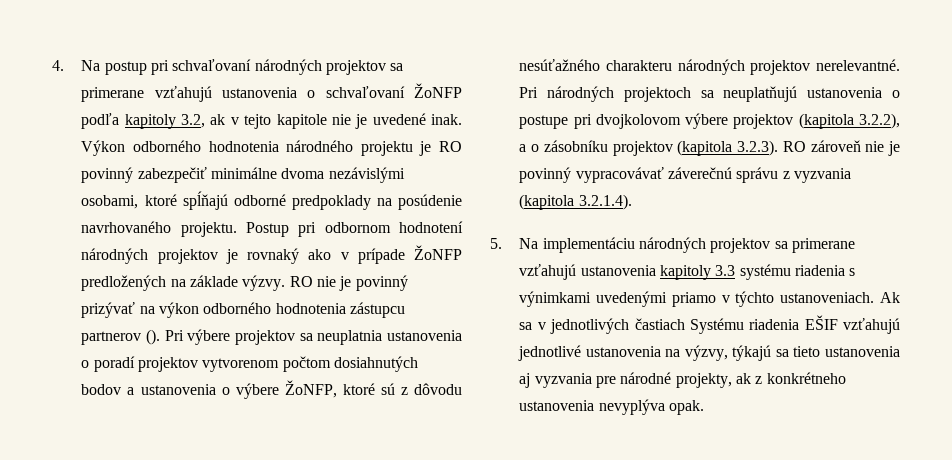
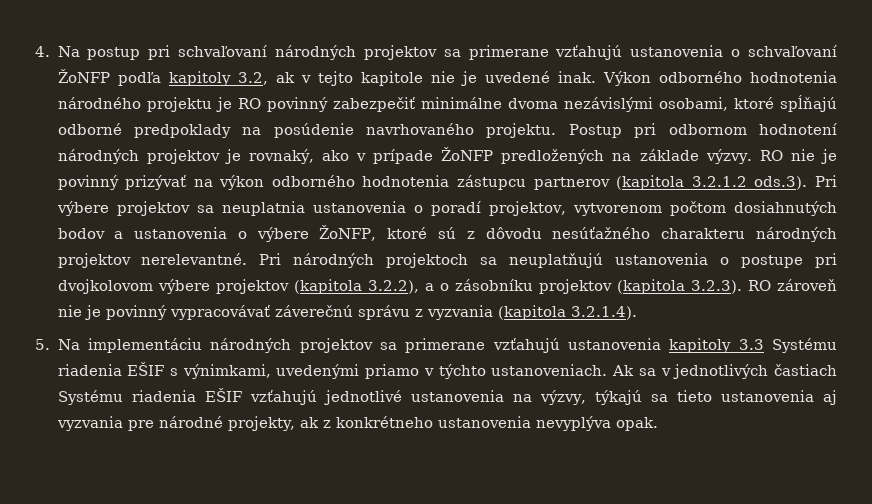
- Postup pri odbornom hodnotení národných projektov je rovnaký ako v prípade ŽoNFP predložených na základe výzvy.
+ Postup pri odbornom hodnotení národných projektov je rovnaký, ako v prípade ŽoNFP predložených na základe výzvy.
- RO nie je povinný prizývať na výkon odborného hodnotenia zástupcu partnerov (). Pri výbere projektov sa neuplatnia ustanovenia o poradí projektov vytvorenom počtom dosiahnutých bodov a ustanovenia o výbere ŽoNFP, ktoré sú z dôvodu nesúťažného charakteru národných projektov nerelevantné.
+ RO nie je povinný prizývať na výkon odborného hodnotenia zástupcu partnerov (kapitola 3.2.1.2 ods.3). Pri výbere projektov sa neuplatnia ustanovenia o poradí projektov, vytvorenom počtom dosiahnutých bodov a ustanovenia o výbere ŽoNFP, ktoré sú z dôvodu nesúťažného charakteru národných projektov nerelevantné.
- 5. Na implementáciu národných projektov sa primerane vzťahujú ustanovenia kapitoly 3.3 systému riadenia s výnimkami uvedenými priamo v týchto ustanoveniach.
+ 5. Na implementáciu národných projektov sa primerane vzťahujú ustanovenia kapitoly 3.3 Systému riadenia EŠIF s výnimkami, uvedenými priamo v týchto ustanoveniach.

